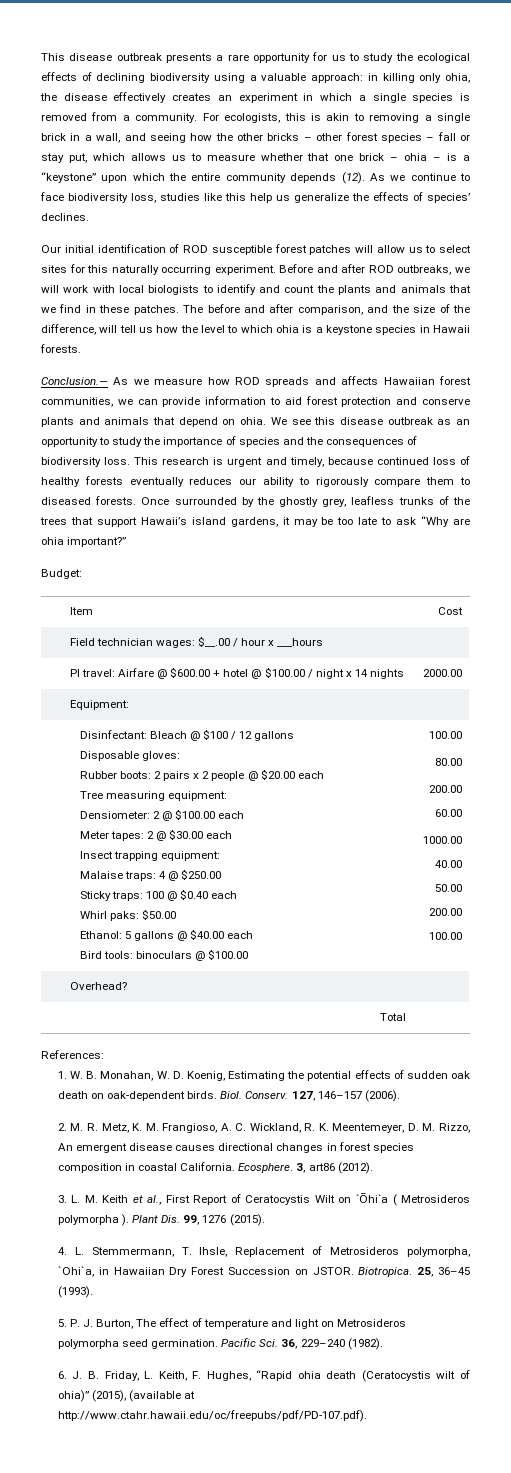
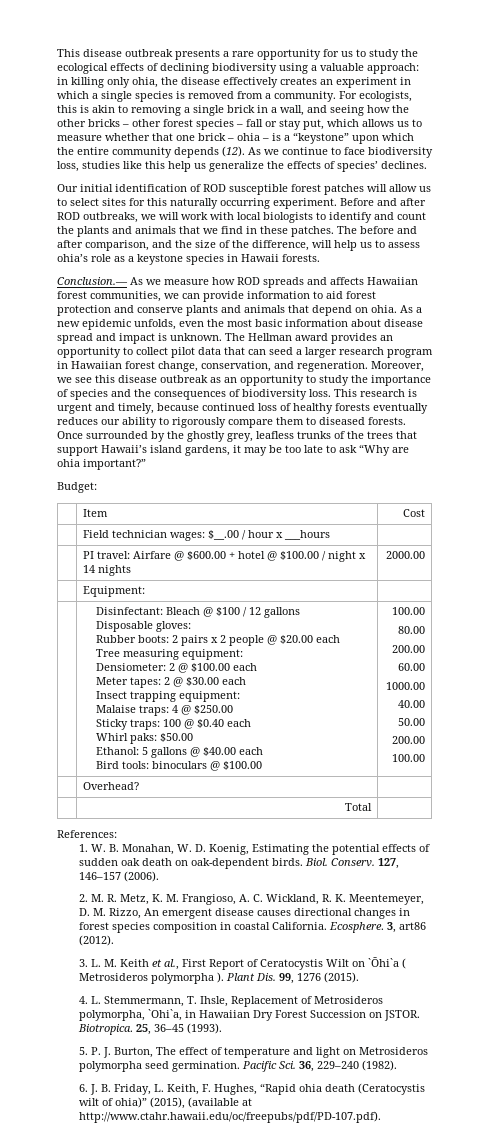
- The before and after comparison, and the size of the difference, will tell us how the level to which ohia is a keystone species in Hawaii forests.
+ The before and after comparison, and the size of the difference, will help us to assess ohia’s role as a keystone species in Hawaii forests.
- We see this disease outbreak as an opportunity to study the importance of species and the consequences of biodiversity loss.
+ As a new epidemic unfolds, even the most basic information about disease spread and impact is unknown. The Hellman award provides an opportunity to collect pilot data that can seed a larger research program in Hawaiian forest change, conservation, and regeneration. Moreover, we see this disease outbreak as an opportunity to study the importance of species and the consequences of biodiversity loss.

